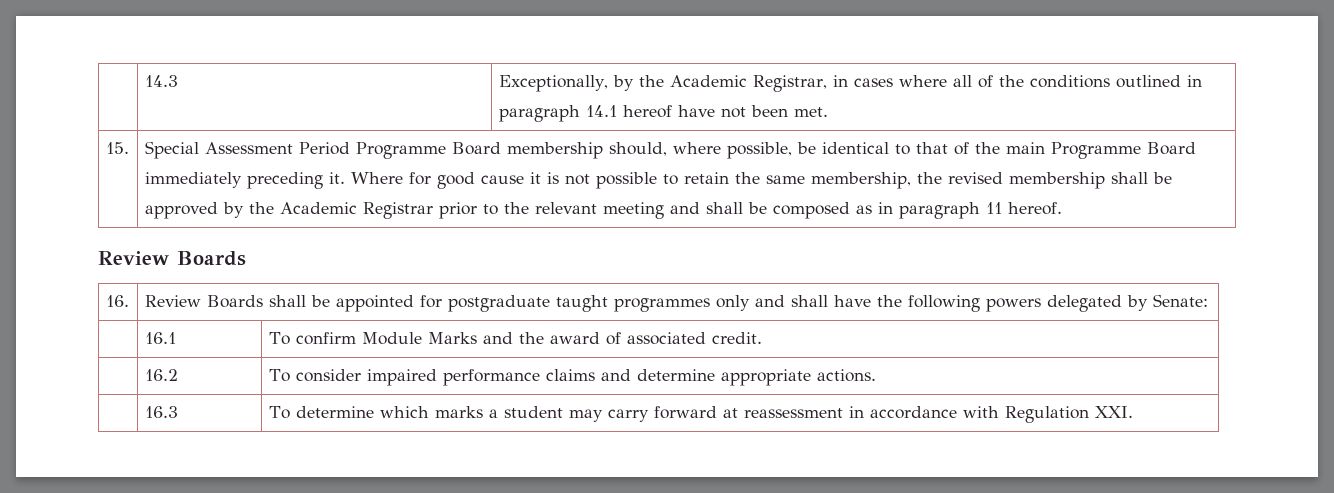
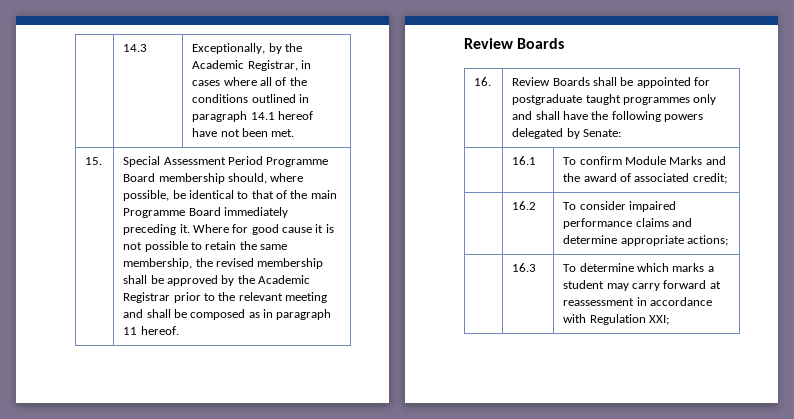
- | 16.1 | To confirm Module Marks and the award of associated credit.
+ | 16.1 | To confirm Module Marks and the award of associated credit;
- | 16.2 | To consider impaired performance claims and determine appropriate actions.
+ | 16.2 | To consider impaired performance claims and determine appropriate actions;
- | 16.3 | To determine which marks a student may carry forward at reassessment in accordance with Regulation XXI.
+ | 16.3 | To determine which marks a student may carry forward at reassessment in accordance with Regulation XXI;

